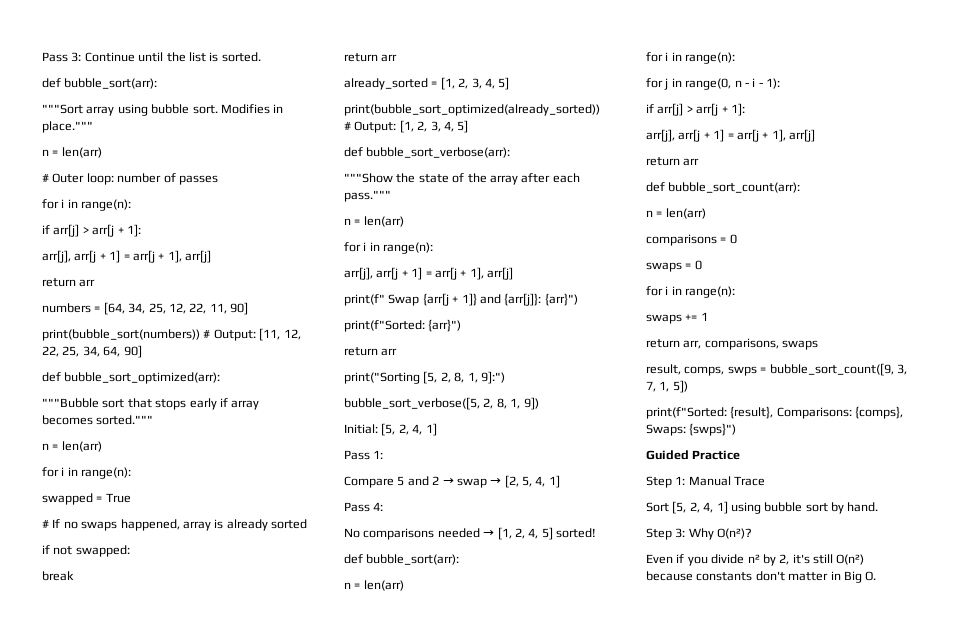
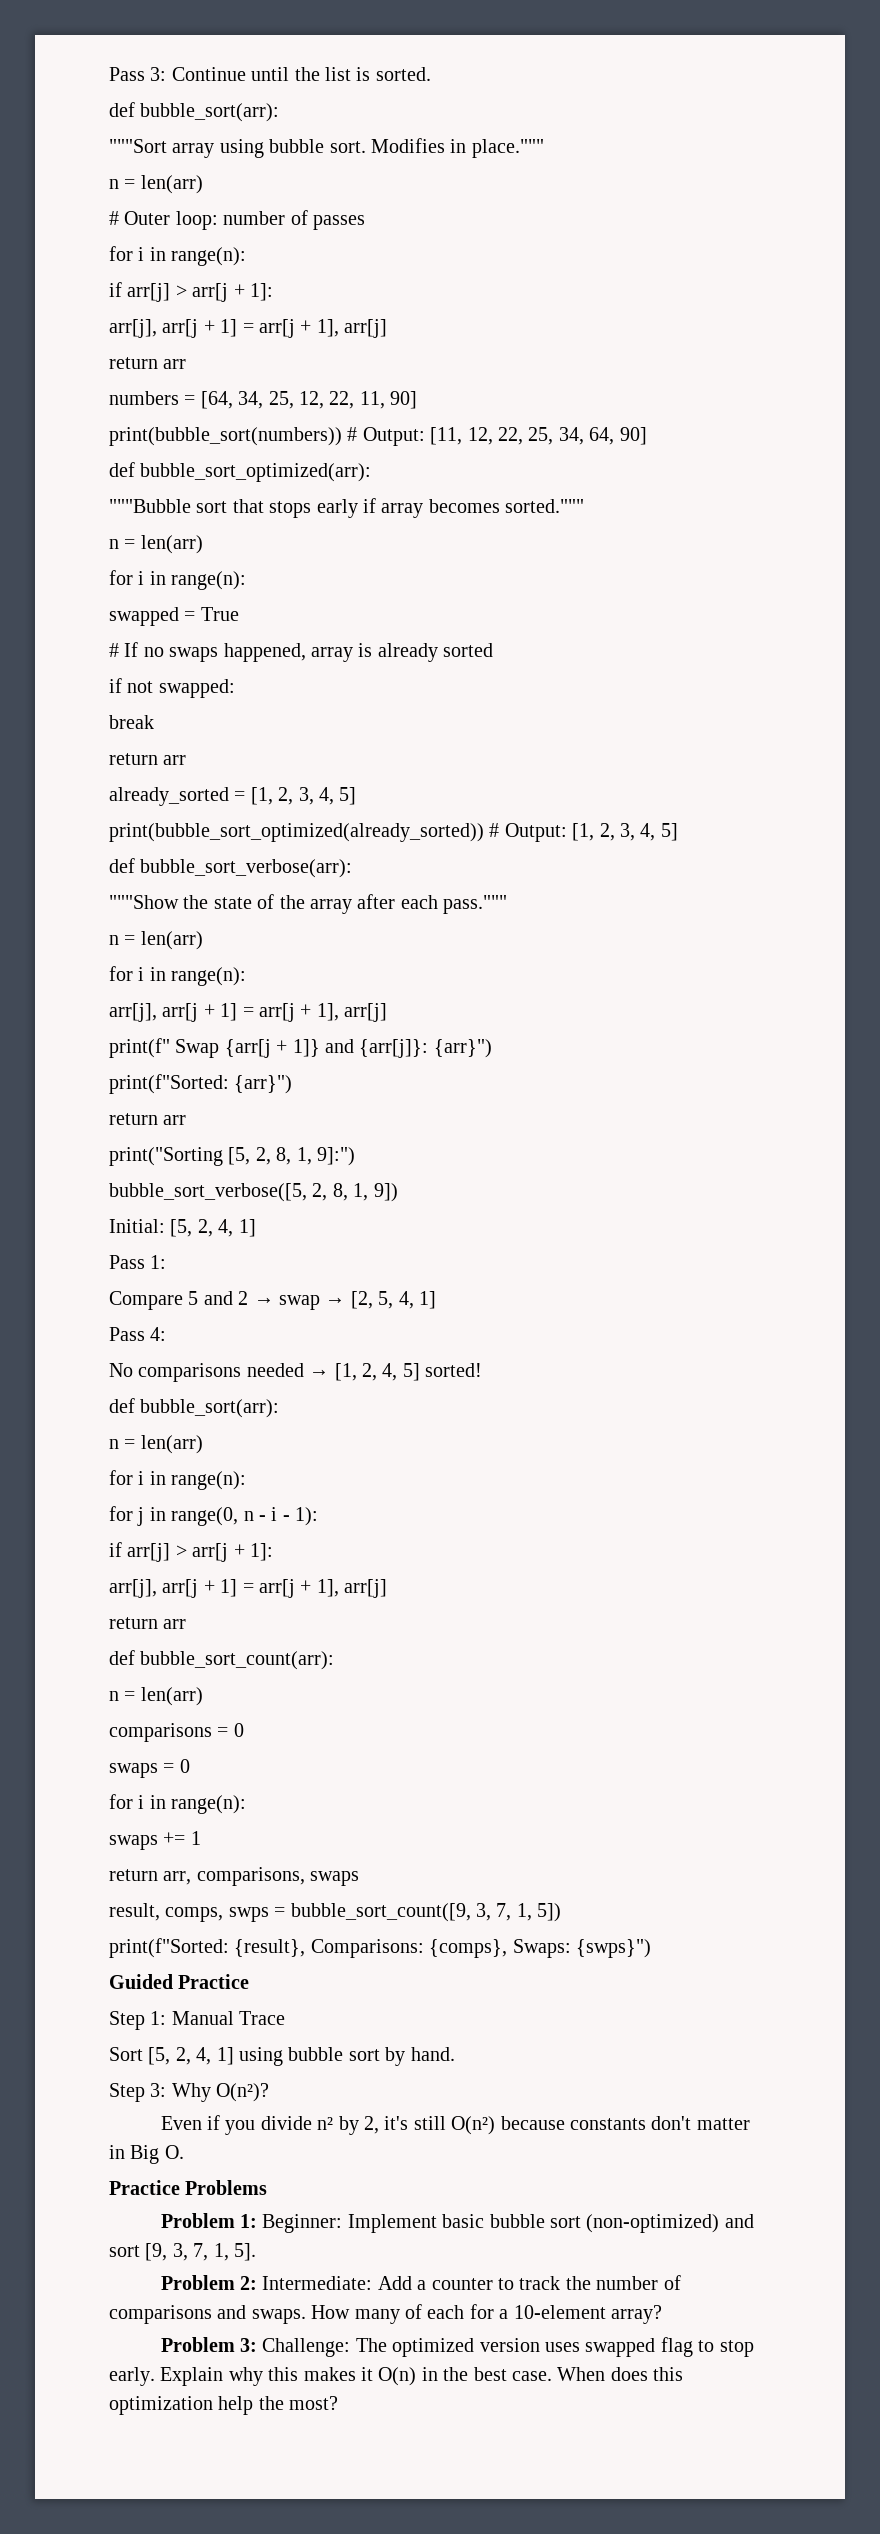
+ Practice Problems
+ Problem 1: Beginner: Implement basic bubble sort (non-optimized) and sort [9, 3, 7, 1, 5].
+ Problem 2: Intermediate: Add a counter to track the number of comparisons and swaps. How many of each for a 10-element array?
+ Problem 3: Challenge: The optimized version uses swapped flag to stop early. Explain why this makes it O(n) in the best case. When does this optimization help the most?

